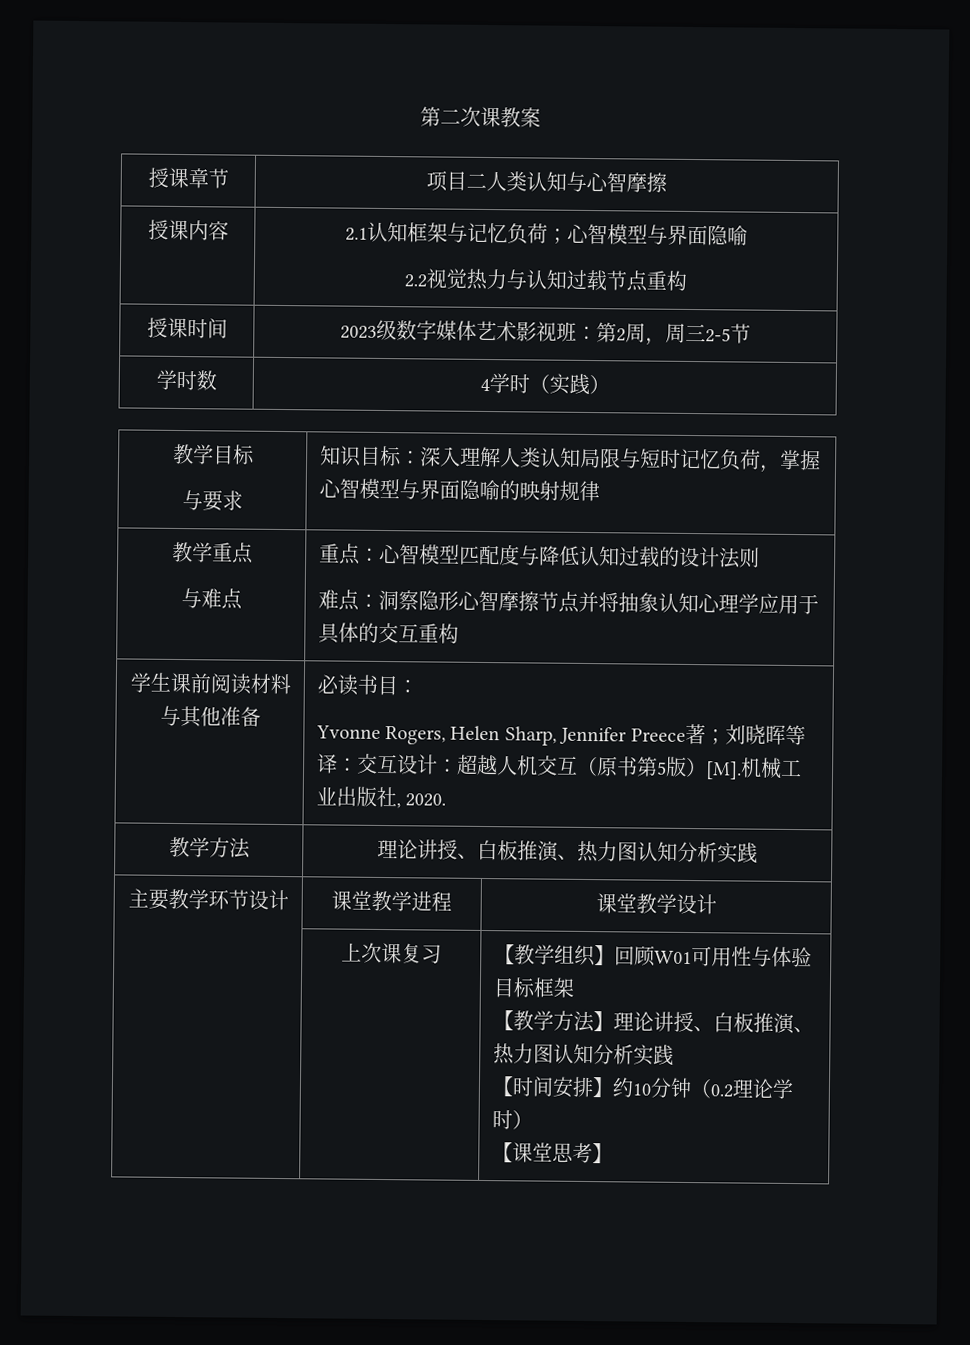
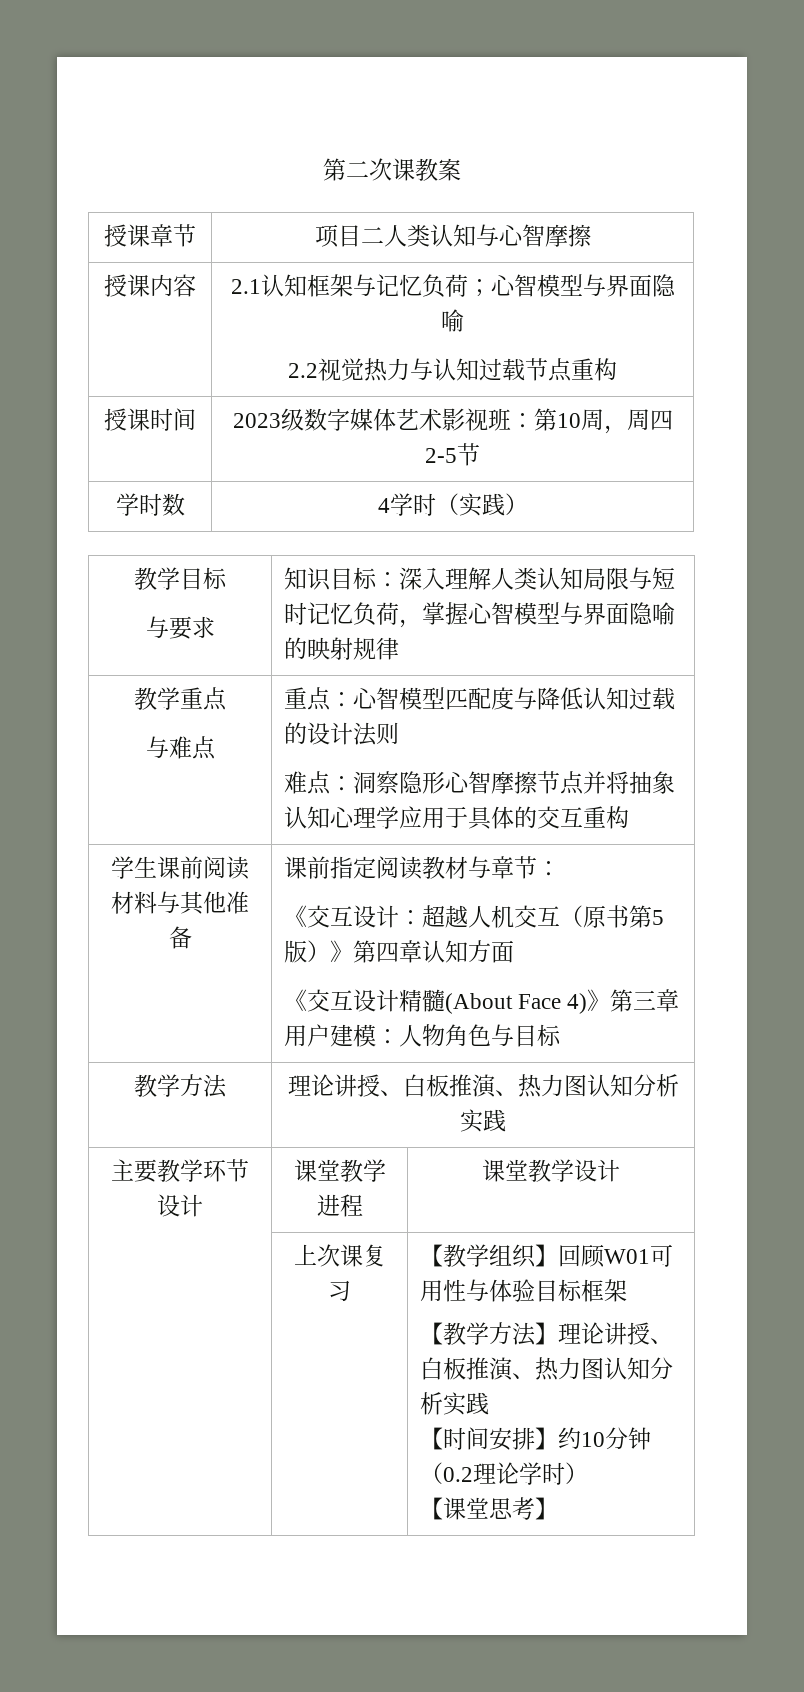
- 授课时间 | 2023级数字媒体艺术影视班：第2周，周三2-5节
+ 授课时间 | 2023级数字媒体艺术影视班：第10周，周四2-5节
- 必读书目：
- Yvonne Rogers, Helen Sharp, Jennifer Preece著；刘晓晖等译：交互设计：超越人机交互（原书第5版）[M].机械工业出版社, 2020.
+ 课前指定阅读教材与章节：
+ 《交互设计：超越人机交互（原书第5版）》第四章认知方面
+ 《交互设计精髓(About Face 4)》第三章用户建模：人物角色与目标

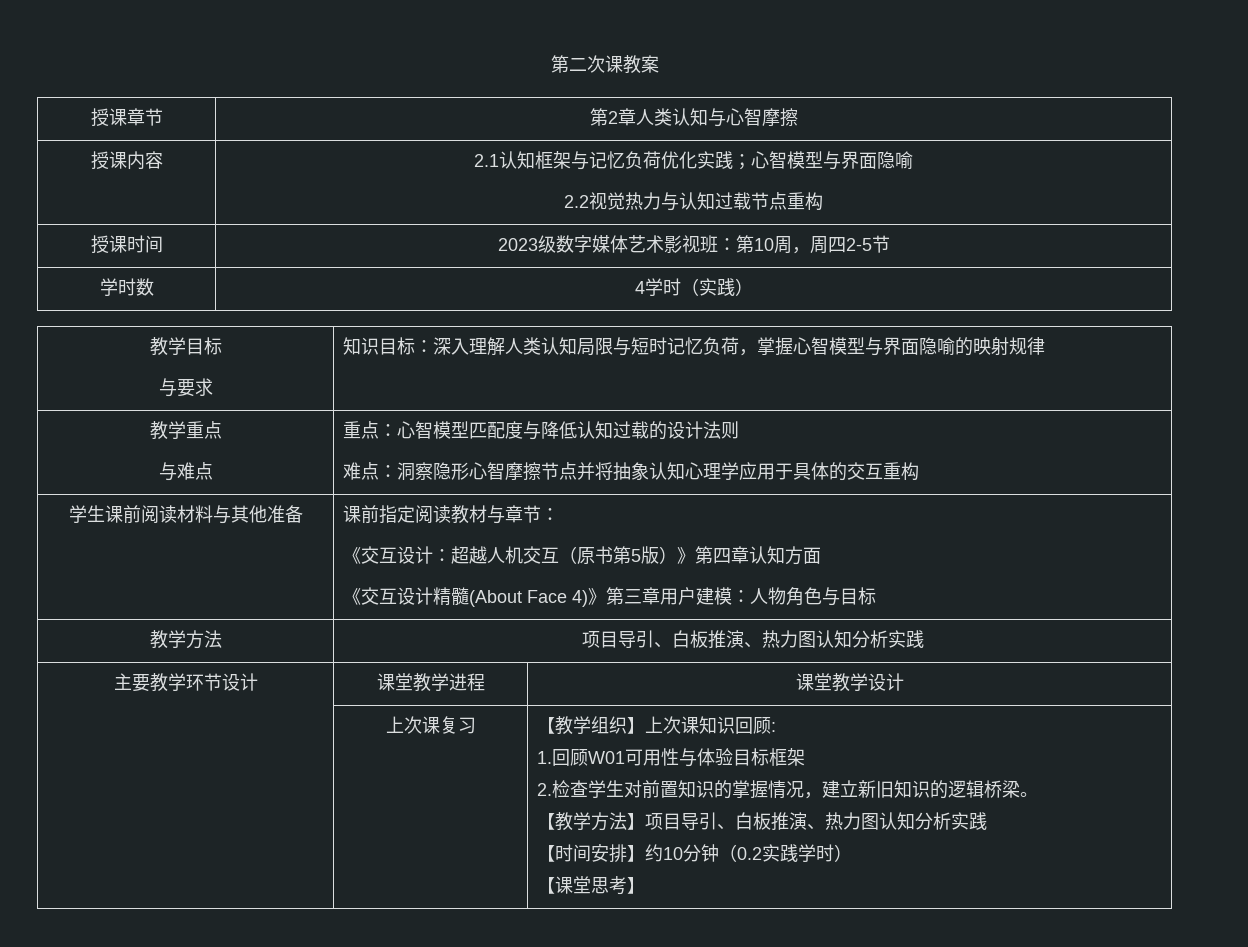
- 授课章节 | 项目二人类认知与心智摩擦
+ 授课章节 | 第2章人类认知与心智摩擦
- 授课内容 | 2.1认知框架与记忆负荷；心智模型与界面隐喻
+ 授课内容 | 2.1认知框架与记忆负荷优化实践；心智模型与界面隐喻
- 教学方法 | 理论讲授、白板推演、热力图认知分析实践
+ 教学方法 | 项目导引、白板推演、热力图认知分析实践
- 【教学组织】回顾W01可用性与体验目标框架
+ 【教学组织】上次课知识回顾:
+ 1.回顾W01可用性与体验目标框架
+ 2.检查学生对前置知识的掌握情况，建立新旧知识的逻辑桥梁。
- 【教学方法】理论讲授、白板推演、热力图认知分析实践
+ 【教学方法】项目导引、白板推演、热力图认知分析实践
- 【时间安排】约10分钟（0.2理论学时）
+ 【时间安排】约10分钟（0.2实践学时）

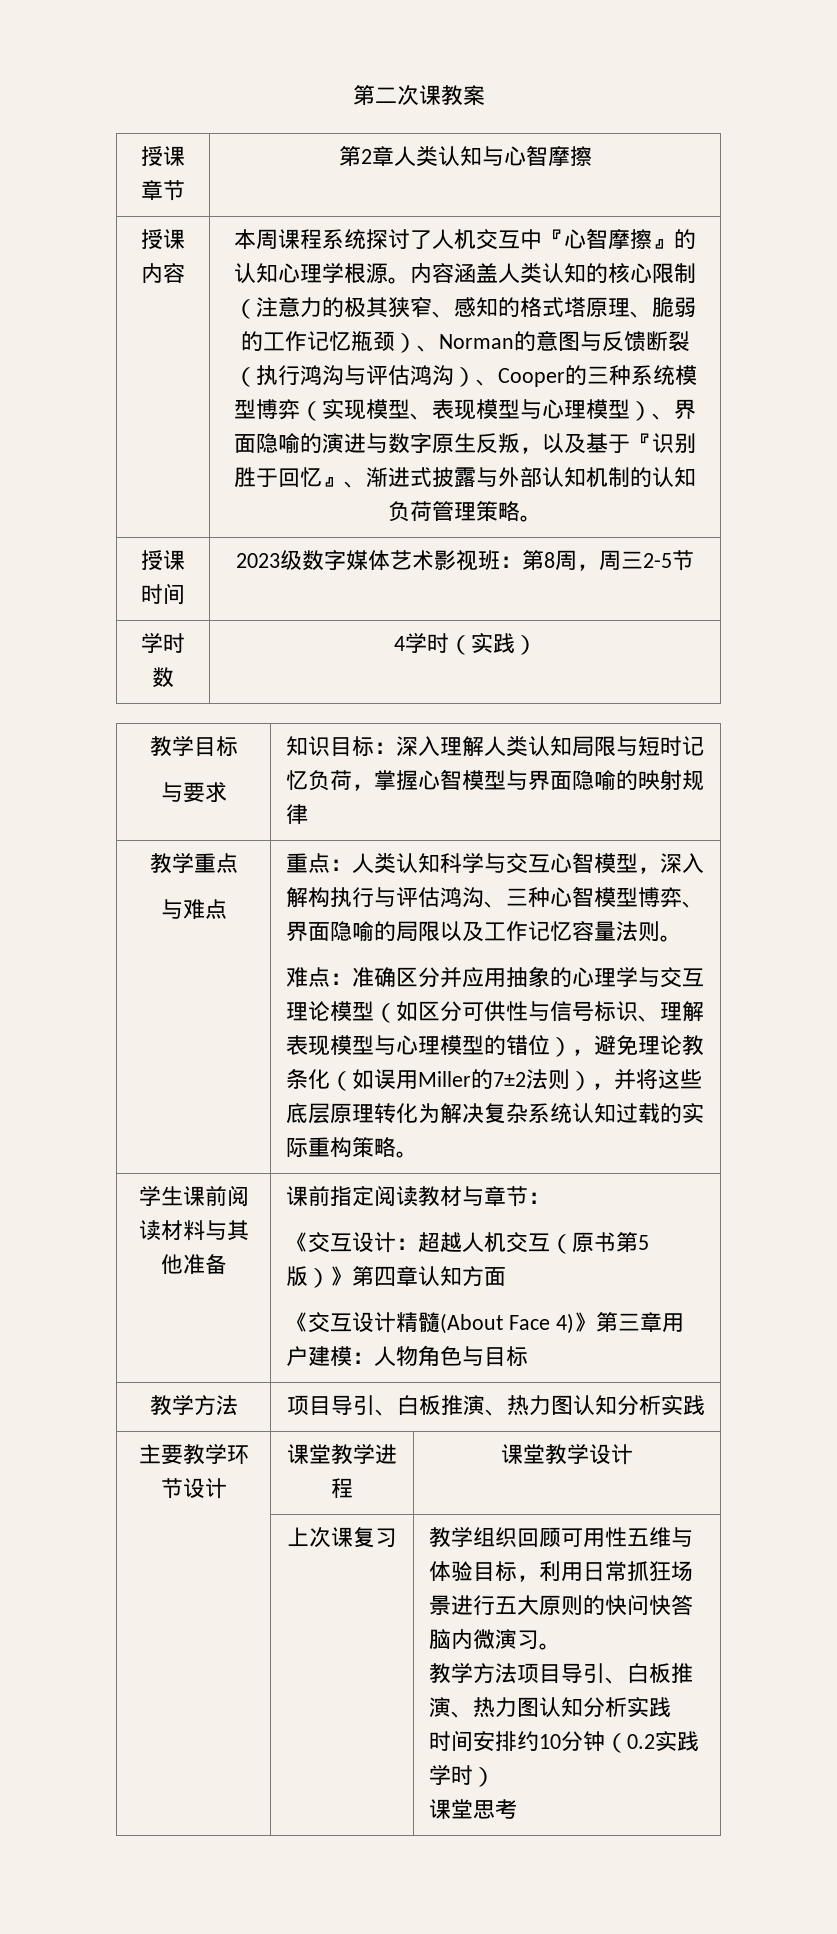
- 2.1认知框架与记忆负荷优化实践；心智模型与界面隐喻
- 2.2视觉热力与认知过载节点重构
+ 本周课程系统探讨了人机交互中『心智摩擦』的认知心理学根源。内容涵盖人类认知的核心限制（注意力的极其狭窄、感知的格式塔原理、脆弱的工作记忆瓶颈）、Norman的意图与反馈断裂（执行鸿沟与评估鸿沟）、Cooper的三种系统模型博弈（实现模型、表现模型与心理模型）、界面隐喻的演进与数字原生反叛，以及基于『识别胜于回忆』、渐进式披露与外部认知机制的认知负荷管理策略。
- 授课时间 | 2023级数字媒体艺术影视班：第10周，周四2-5节
+ 授课时间 | 2023级数字媒体艺术影视班：第8周，周三2-5节
- 重点：心智模型匹配度与降低认知过载的设计法则
- 难点：洞察隐形心智摩擦节点并将抽象认知心理学应用于具体的交互重构
+ 重点：人类认知科学与交互心智模型，深入解构执行与评估鸿沟、三种心智模型博弈、界面隐喻的局限以及工作记忆容量法则。
+ 难点：准确区分并应用抽象的心理学与交互理论模型（如区分可供性与信号标识、理解表现模型与心理模型的错位），避免理论教条化（如误用Miller的7±2法则），并将这些底层原理转化为解决复杂系统认知过载的实际重构策略。
- 【教学组织】上次课知识回顾:
- 1.回顾W01可用性与体验目标框架
- 2.检查学生对前置知识的掌握情况，建立新旧知识的逻辑桥梁。
- 【教学方法】项目导引、白板推演、热力图认知分析实践
+ 教学组织回顾可用性五维与体验目标，利用日常抓狂场景进行五大原则的快问快答脑内微演习。
+ 教学方法项目导引、白板推演、热力图认知分析实践
- 【时间安排】约10分钟（0.2实践学时）
+ 时间安排约10分钟（0.2实践学时）
- 【课堂思考】
+ 课堂思考

